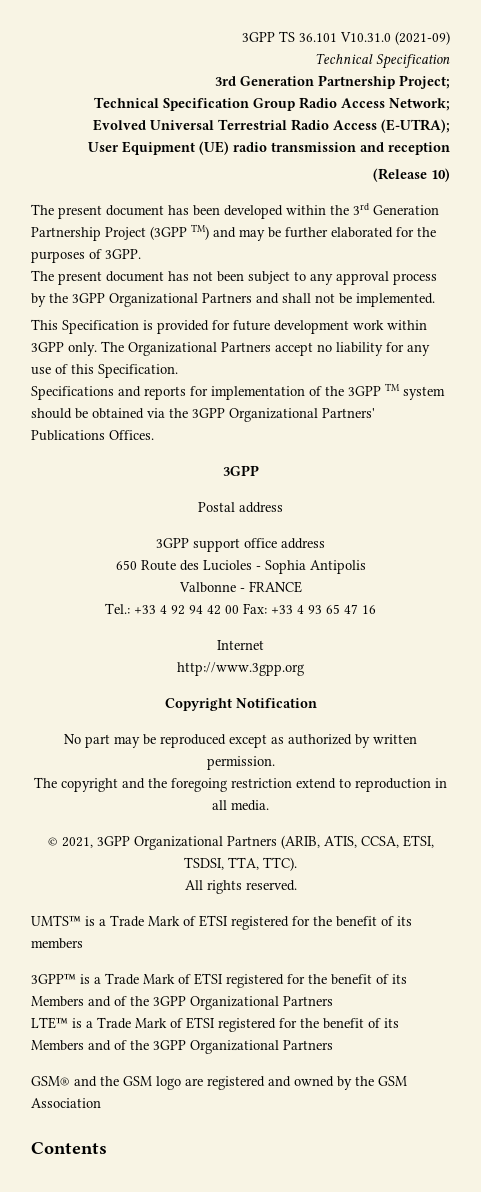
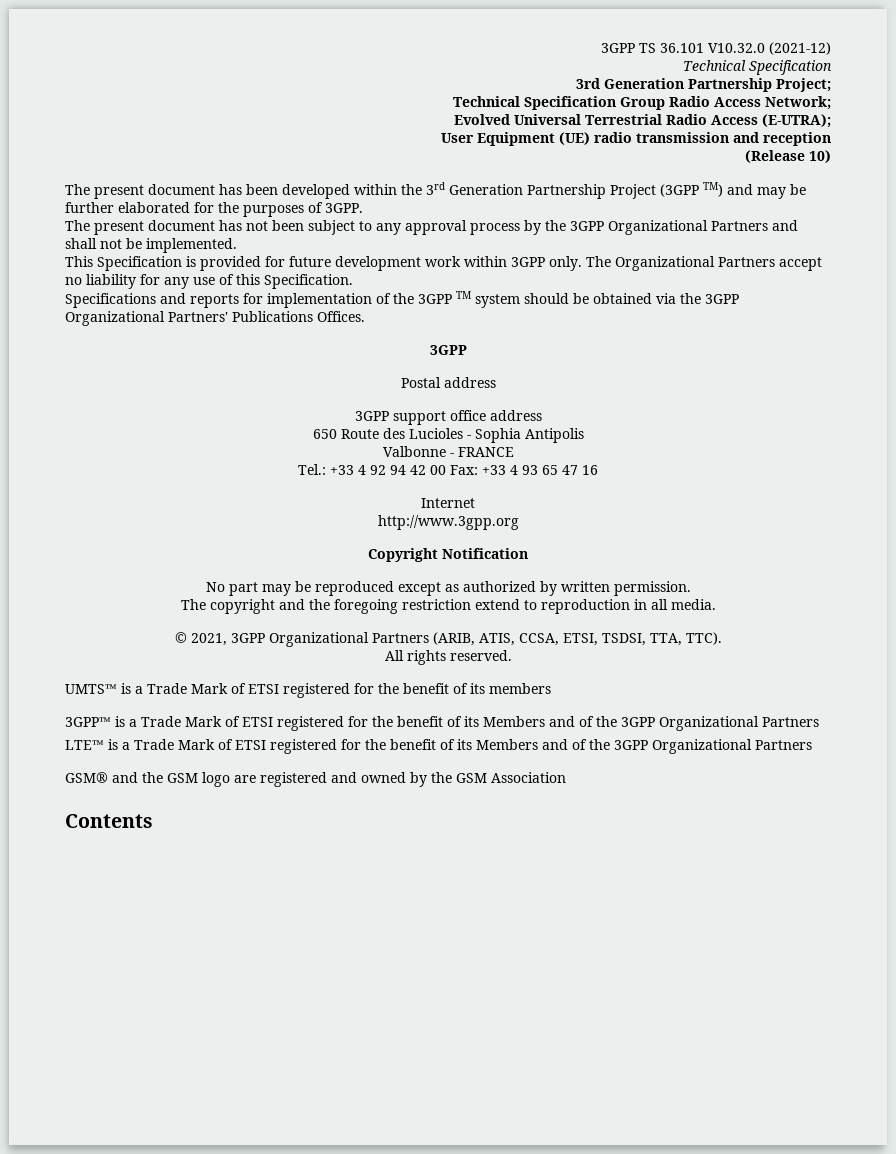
- 3GPP TS 36.101 V10.31.0 (2021-09)
+ 3GPP TS 36.101 V10.32.0 (2021-12)

